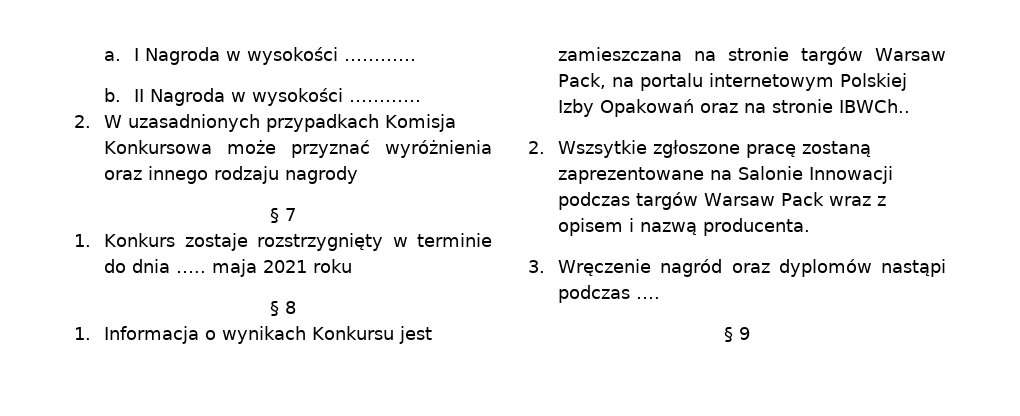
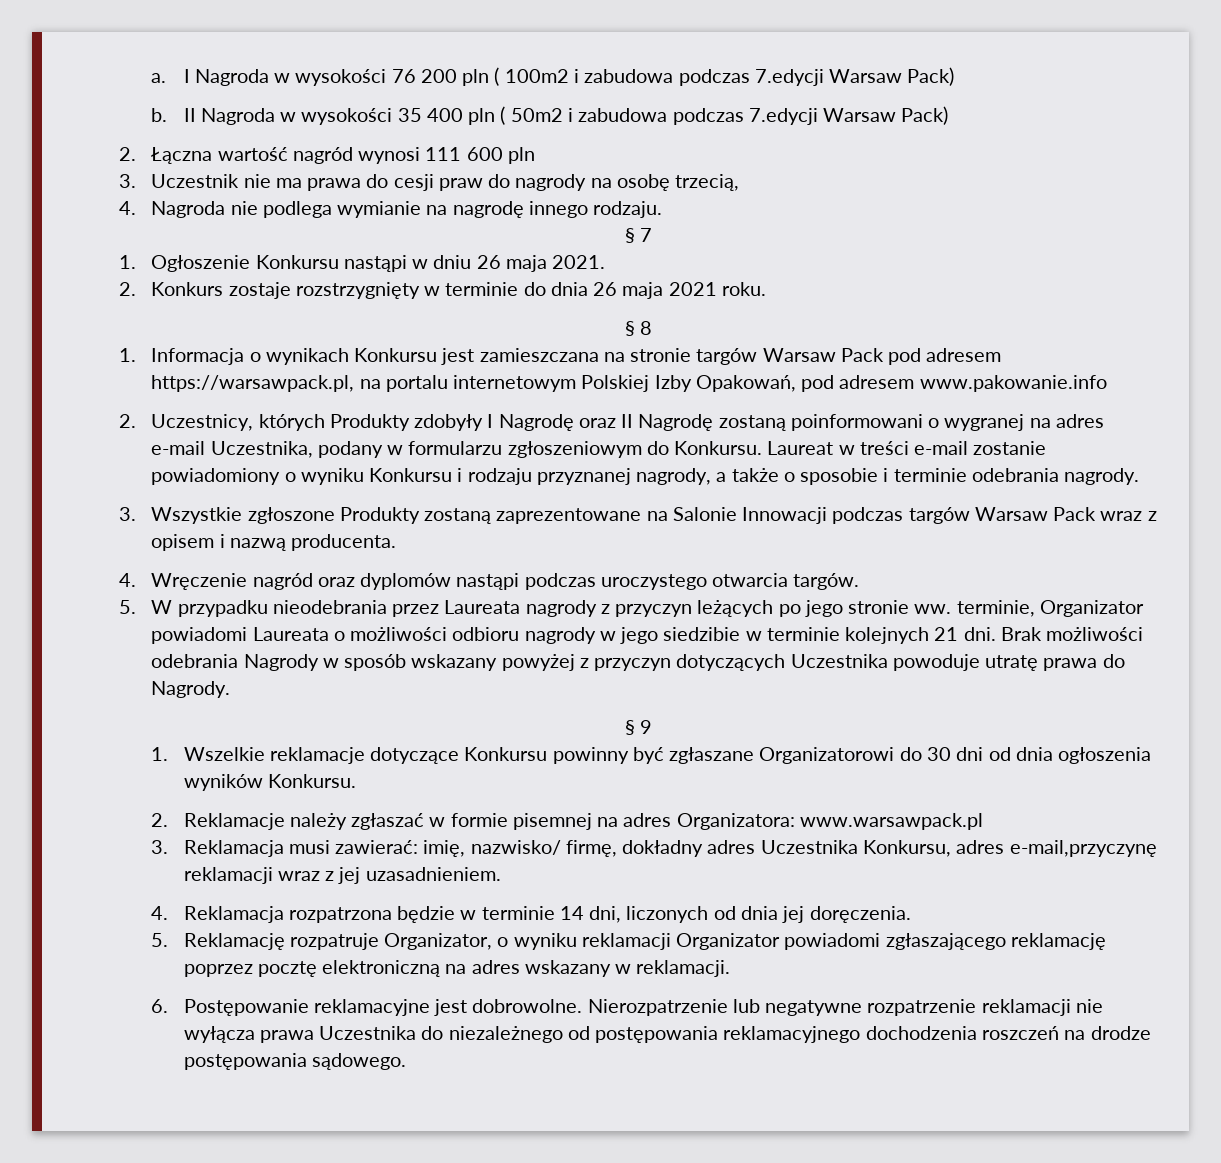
- I Nagroda w wysokości …………
+ I Nagroda w wysokości 76 200 pln ( 100m2 i zabudowa podczas 7.edycji Warsaw Pack)
- II Nagroda w wysokości …………
- 2. W uzasadnionych przypadkach Komisja Konkursowa może przyznać wyróżnienia oraz innego rodzaju nagrody
+ II Nagroda w wysokości 35 400 pln ( 50m2 i zabudowa podczas 7.edycji Warsaw Pack)
+ 2. Łączna wartość nagród wynosi 111 600 pln
+ 3. Uczestnik nie ma prawa do cesji praw do nagrody na osobę trzecią,
+ 4. Nagroda nie podlega wymianie na nagrodę innego rodzaju.
  § 7
- 1. Konkurs zostaje rozstrzygnięty w terminie do dnia ….. maja 2021 roku
+ 1. Ogłoszenie Konkursu nastąpi w dniu 26 maja 2021.
+ 2. Konkurs zostaje rozstrzygnięty w terminie do dnia 26 maja 2021 roku.
- 1. Informacja o wynikach Konkursu jest zamieszczana na stronie targów Warsaw Pack, na portalu internetowym Polskiej Izby Opakowań oraz na stronie IBWCh..
- 2. Wszsytkie zgłoszone pracę zostaną zaprezentowane na Salonie Innowacji podczas targów Warsaw Pack wraz z opisem i nazwą producenta.
+ 1. Informacja o wynikach Konkursu jest zamieszczana na stronie targów Warsaw Pack pod adresem https://warsawpack.pl, na portalu internetowym Polskiej Izby Opakowań, pod adresem www.pakowanie.info
+ 2. Uczestnicy, których Produkty zdobyły I Nagrodę oraz II Nagrodę zostaną poinformowani o wygranej na adres e-mail Uczestnika, podany w formularzu zgłoszeniowym do Konkursu. Laureat w treści e-mail zostanie powiadomiony o wyniku Konkursu i rodzaju przyznanej nagrody, a także o sposobie i terminie odebrania nagrody.
+ 3. Wszystkie zgłoszone Produkty zostaną zaprezentowane na Salonie Innowacji podczas targów Warsaw Pack wraz z opisem i nazwą producenta.
- 3. Wręczenie nagród oraz dyplomów nastąpi podczas ….
+ 4. Wręczenie nagród oraz dyplomów nastąpi podczas uroczystego otwarcia targów.
+ 5. W przypadku nieodebrania przez Laureata nagrody z przyczyn leżących po jego stronie ww. terminie, Organizator powiadomi Laureata o możliwości odbioru nagrody w jego siedzibie w terminie kolejnych 21 dni. Brak możliwości odebrania Nagrody w sposób wskazany powyżej z przyczyn dotyczących Uczestnika powoduje utratę prawa do Nagrody.
  § 9
+ 1. Wszelkie reklamacje dotyczące Konkursu powinny być zgłaszane Organizatorowi do 30 dni od dnia ogłoszenia wyników Konkursu.
+ 2. Reklamacje należy zgłaszać w formie pisemnej na adres Organizatora: www.warsawpack.pl
+ 3. Reklamacja musi zawierać: imię, nazwisko/ firmę, dokładny adres Uczestnika Konkursu, adres e-mail,przyczynę reklamacji wraz z jej uzasadnieniem.
+ 4. Reklamacja rozpatrzona będzie w terminie 14 dni, liczonych od dnia jej doręczenia.
+ 5. Reklamację rozpatruje Organizator, o wyniku reklamacji Organizator powiadomi zgłaszającego reklamację poprzez pocztę elektroniczną na adres wskazany w reklamacji.
+ 6. Postępowanie reklamacyjne jest dobrowolne. Nierozpatrzenie lub negatywne rozpatrzenie reklamacji nie wyłącza prawa Uczestnika do niezależnego od postępowania reklamacyjnego dochodzenia roszczeń na drodze postępowania sądowego.

